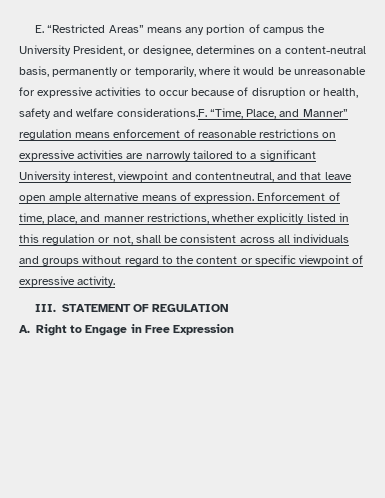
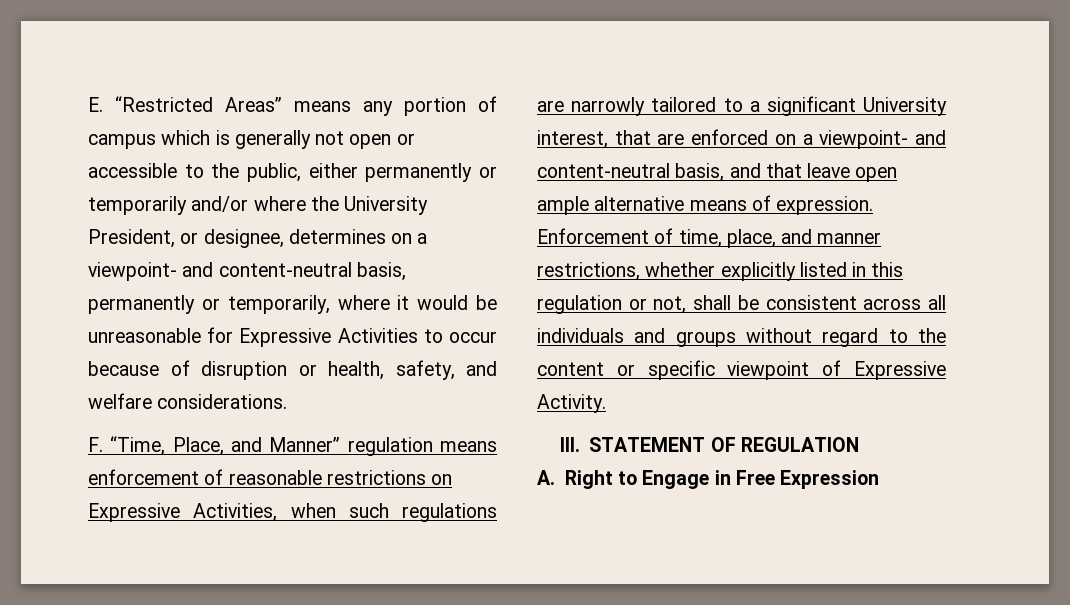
- E. “Restricted Areas” means any portion of campus the University President, or designee, determines on a content-neutral basis, permanently or temporarily, where it would be unreasonable for expressive activities to occur because of disruption or health, safety and welfare considerations.F. “Time, Place, and Manner” regulation means enforcement of reasonable restrictions on expressive activities are narrowly tailored to a significant University interest, viewpoint and contentneutral, and that leave open ample alternative means of expression.
+ E. “Restricted Areas” means any portion of campus which is generally not open or accessible to the public, either permanently or temporarily and/or where the University President, or designee, determines on a viewpoint- and content-neutral basis, permanently or temporarily, where it would be unreasonable for Expressive Activities to occur because of disruption or health, safety, and welfare considerations.
+ F. “Time, Place, and Manner” regulation means enforcement of reasonable restrictions on Expressive Activities, when such regulations are narrowly tailored to a significant University interest, that are enforced on a viewpoint- and content-neutral basis, and that leave open ample alternative means of expression.
- Enforcement of time, place, and manner restrictions, whether explicitly listed in this regulation or not, shall be consistent across all individuals and groups without regard to the content or specific viewpoint of expressive activity.
+ Enforcement of time, place, and manner restrictions, whether explicitly listed in this regulation or not, shall be consistent across all individuals and groups without regard to the content or specific viewpoint of Expressive Activity.

